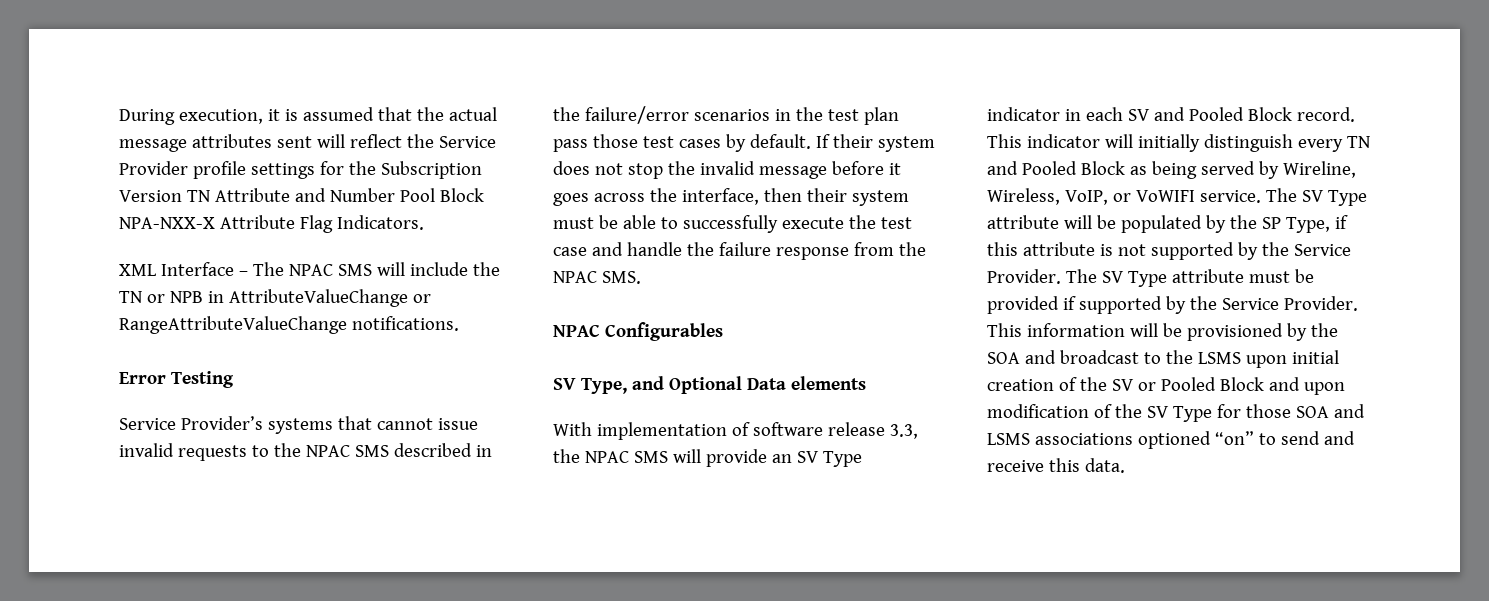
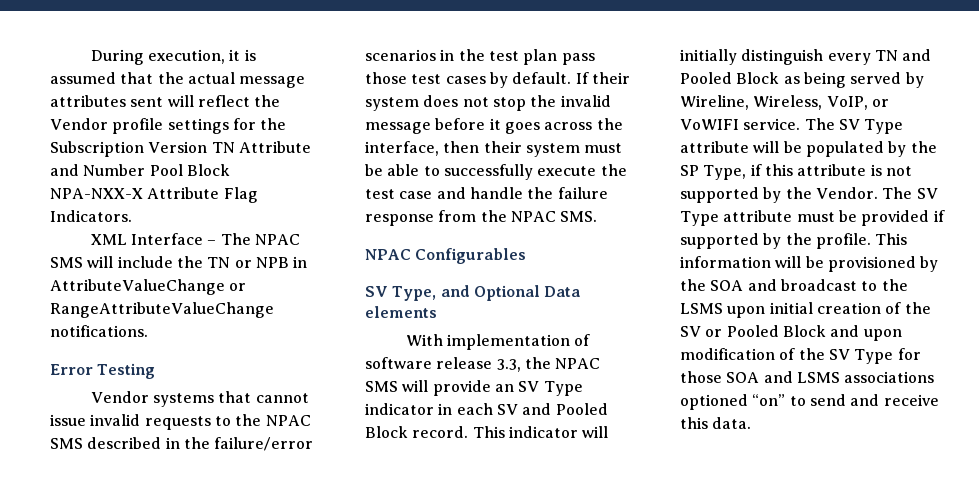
- During execution, it is assumed that the actual message attributes sent will reflect the Service Provider profile settings for the Subscription Version TN Attribute and Number Pool Block NPA-NXX-X Attribute Flag Indicators.
+ During execution, it is assumed that the actual message attributes sent will reflect the Vendor profile settings for the Subscription Version TN Attribute and Number Pool Block NPA-NXX-X Attribute Flag Indicators.
- Service Provider’s systems that cannot issue invalid requests to the NPAC SMS described in the failure/error scenarios in the test plan pass those test cases by default.
+ Vendor systems that cannot issue invalid requests to the NPAC SMS described in the failure/error scenarios in the test plan pass those test cases by default.
- The SV Type attribute will be populated by the SP Type, if this attribute is not supported by the Service Provider.
+ The SV Type attribute will be populated by the SP Type, if this attribute is not supported by the Vendor.
- The SV Type attribute must be provided if supported by the Service Provider.
+ The SV Type attribute must be provided if supported by the profile.

